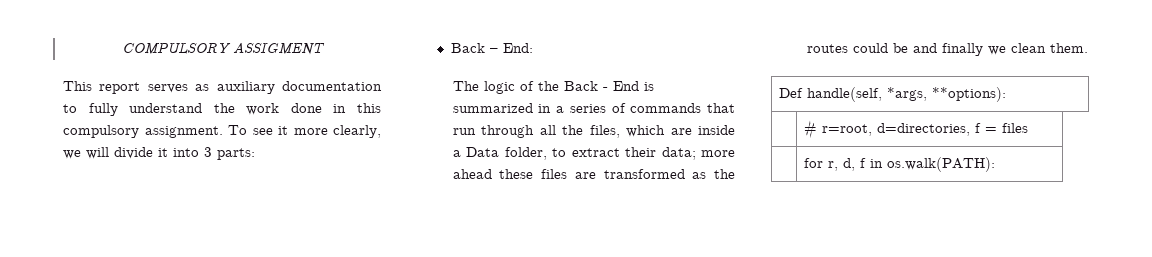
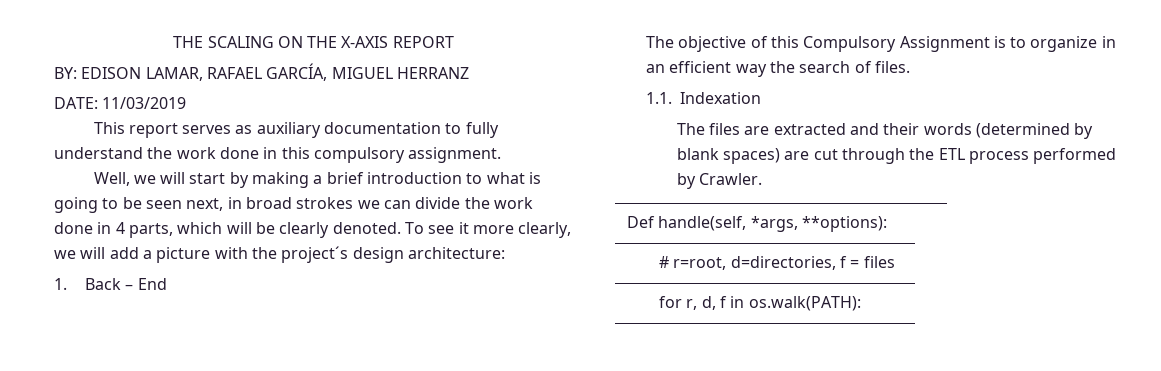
- COMPULSORY ASSIGMENT
+ THE SCALING ON THE X-AXIS REPORT
+ BY: EDISON LAMAR, RAFAEL GARCÍA, MIGUEL HERRANZ
+ DATE: 11/03/2019
- This report serves as auxiliary documentation to fully understand the work done in this compulsory assignment. To see it more clearly, we will divide it into 3 parts:
- Back – End:
- The logic of the Back - End is summarized in a series of commands that run through all the files, which are inside a Data folder, to extract their data; more ahead these files are transformed as the routes could be and finally we clean them.
+ This report serves as auxiliary documentation to fully understand the work done in this compulsory assignment.
+ Well, we will start by making a brief introduction to what is going to be seen next, in broad strokes we can divide the work done in 4 parts, which will be clearly denoted. To see it more clearly, we will add a picture with the project´s design architecture:
+ 1. Back – End
+ The objective of this Compulsory Assignment is to organize in an efficient way the search of files.
+ 1.1. Indexation
+ The files are extracted and their words (determined by blank spaces) are cut through the ETL process performed by Crawler.

